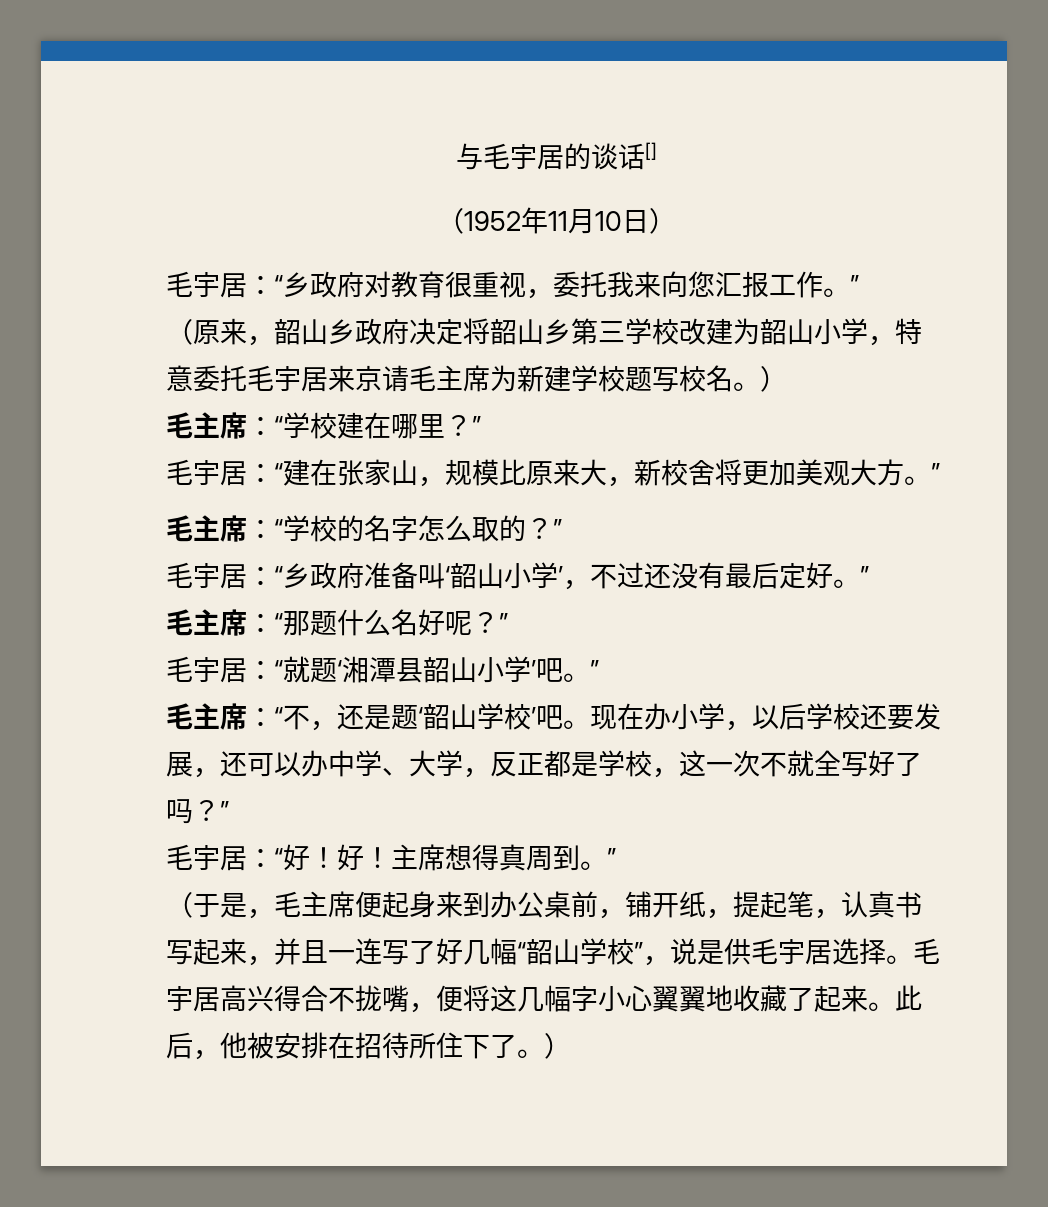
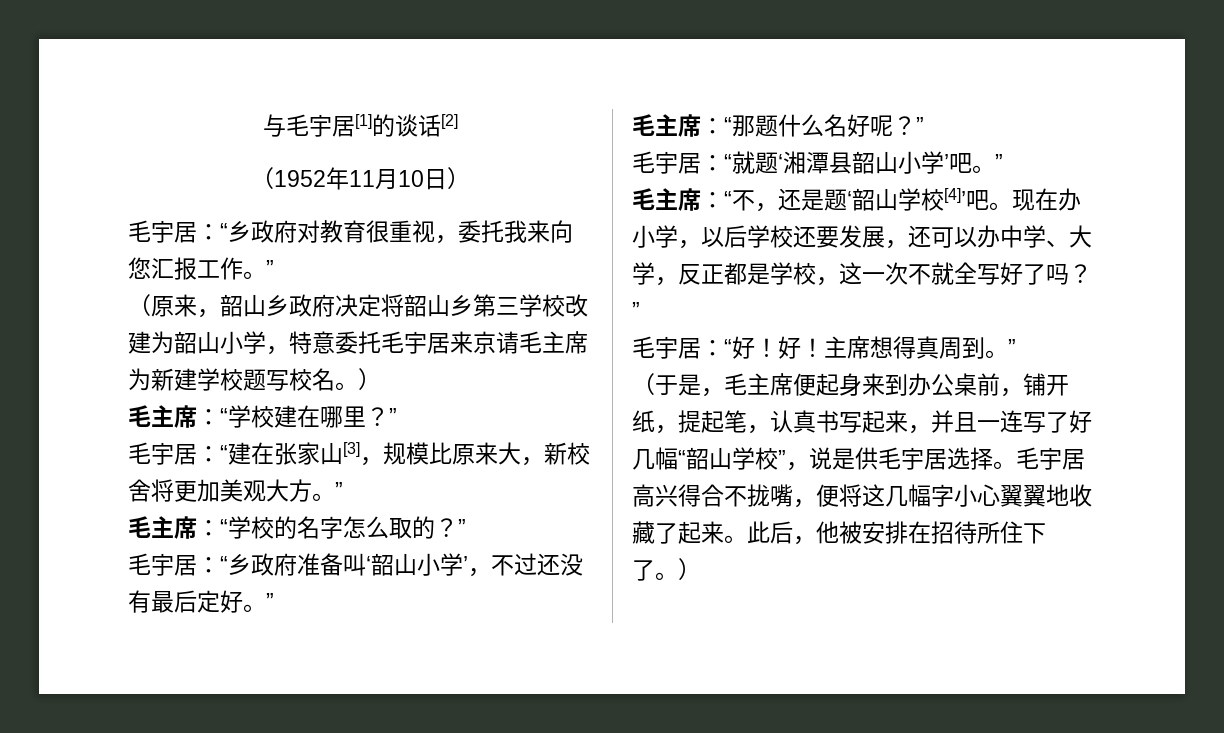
- 与毛宇居的谈话[]
+ 与毛宇居[1]的谈话[2]
- 毛宇居：“建在张家山，规模比原来大，新校舍将更加美观大方。”
+ 毛宇居：“建在张家山[3]，规模比原来大，新校舍将更加美观大方。”
- 毛主席：“不，还是题‘韶山学校’吧。
+ 毛主席：“不，还是题‘韶山学校[4]’吧。

